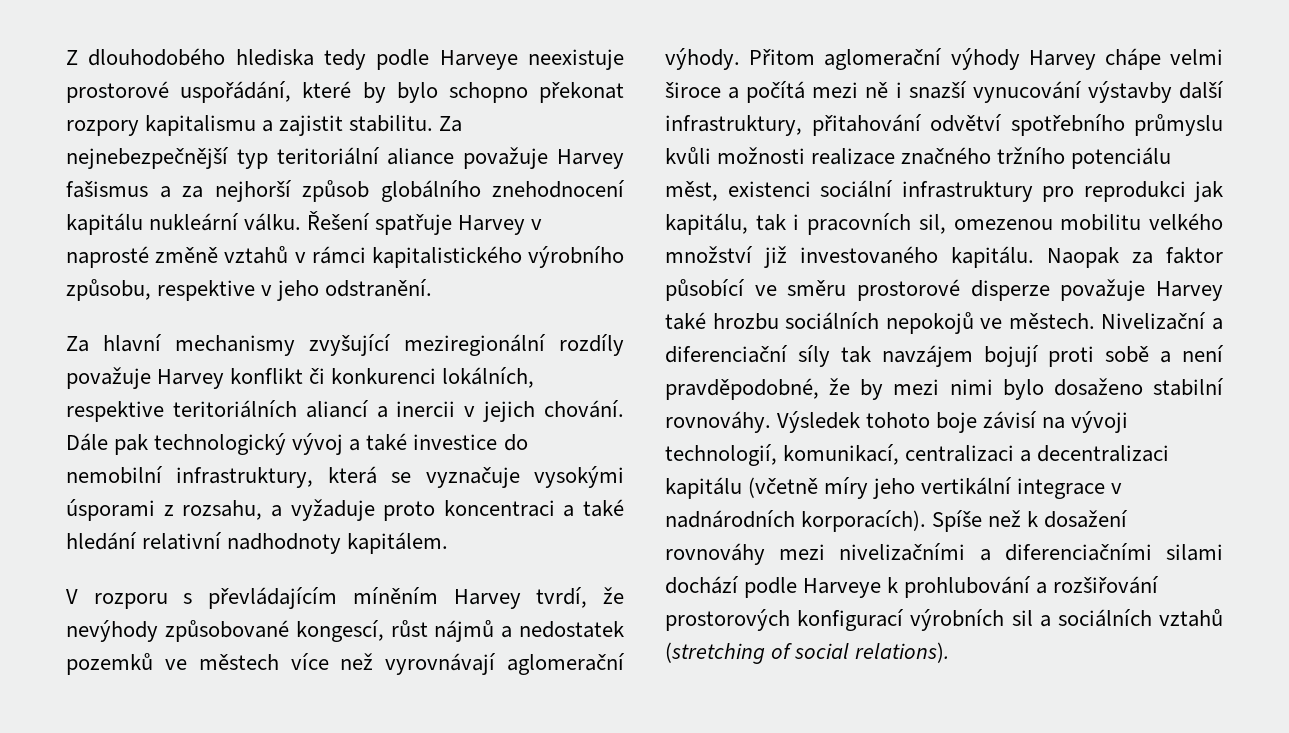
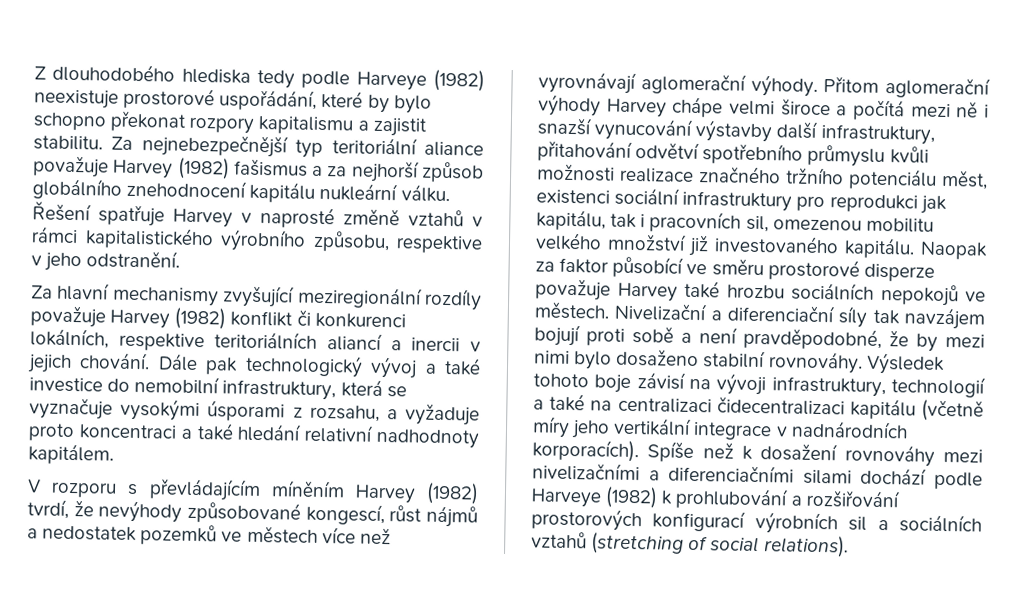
- Z dlouhodobého hlediska tedy podle Harveye neexistuje prostorové uspořádání, které by bylo schopno překonat rozpory kapitalismu a zajistit stabilitu.
+ Z dlouhodobého hlediska tedy podle Harveye (1982) neexistuje prostorové uspořádání, které by bylo schopno překonat rozpory kapitalismu a zajistit stabilitu.
- Za nejnebezpečnější typ teritoriální aliance považuje Harvey fašismus a za nejhorší způsob globálního znehodnocení kapitálu nukleární válku.
+ Za nejnebezpečnější typ teritoriální aliance považuje Harvey (1982) fašismus a za nejhorší způsob globálního znehodnocení kapitálu nukleární válku.
- Za hlavní mechanismy zvyšující meziregionální rozdíly považuje Harvey konflikt či konkurenci lokálních, respektive teritoriálních aliancí a inercii v jejich chování.
+ Za hlavní mechanismy zvyšující meziregionální rozdíly považuje Harvey (1982) konflikt či konkurenci lokálních, respektive teritoriálních aliancí a inercii v jejich chování.
- V rozporu s převládajícím míněním Harvey tvrdí, že nevýhody způsobované kongescí, růst nájmů a nedostatek pozemků ve městech více než vyrovnávají aglomerační výhody.
+ V rozporu s převládajícím míněním Harvey (1982) tvrdí, že nevýhody způsobované kongescí, růst nájmů a nedostatek pozemků ve městech více než vyrovnávají aglomerační výhody.
- Výsledek tohoto boje závisí na vývoji technologií, komunikací, centralizaci a decentralizaci kapitálu (včetně míry jeho vertikální integrace v nadnárodních korporacích).
+ Výsledek tohoto boje závisí na vývoji infrastruktury, technologií a také na centralizaci čidecentralizaci kapitálu (včetně míry jeho vertikální integrace v nadnárodních korporacích).
- Spíše než k dosažení rovnováhy mezi nivelizačními a diferenciačními silami dochází podle Harveye k prohlubování a rozšiřování prostorových konfigurací výrobních sil a sociálních vztahů (stretching of social relations).
+ Spíše než k dosažení rovnováhy mezi nivelizačními a diferenciačními silami dochází podle Harveye (1982) k prohlubování a rozšiřování prostorových konfigurací výrobních sil a sociálních vztahů (stretching of social relations).

